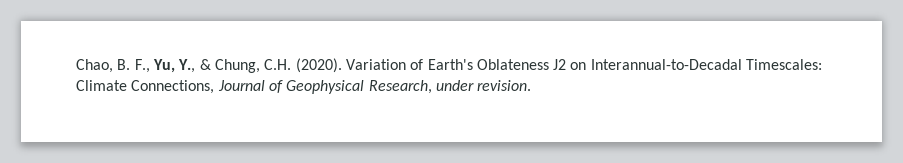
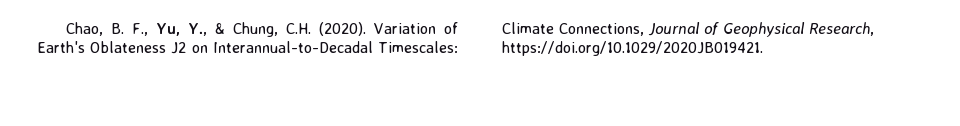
- Variation of Earth's Oblateness J2 on Interannual-to-Decadal Timescales: Climate Connections, Journal of Geophysical Research, under revision.
+ Variation of Earth's Oblateness J2 on Interannual-to-Decadal Timescales: Climate Connections, Journal of Geophysical Research, https://doi.org/10.1029/2020JB019421.

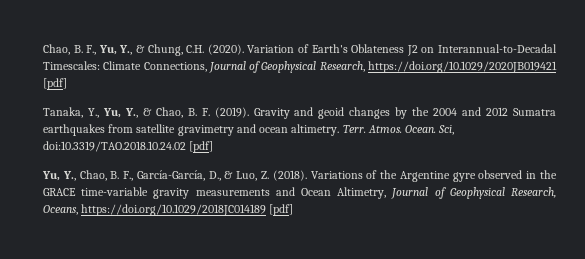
- Variation of Earth's Oblateness J2 on Interannual-to-Decadal Timescales: Climate Connections, Journal of Geophysical Research, https://doi.org/10.1029/2020JB019421.
+ Variation of Earth's Oblateness J2 on Interannual-to-Decadal Timescales: Climate Connections, Journal of Geophysical Research, https://doi.org/10.1029/2020JB019421 [pdf]
+ Tanaka, Y., Yu, Y., & Chao, B. F. (2019). Gravity and geoid changes by the 2004 and 2012 Sumatra earthquakes from satellite gravimetry and ocean altimetry. Terr. Atmos. Ocean. Sci, doi:10.3319/TAO.2018.10.24.02 [pdf]
+ Yu, Y., Chao, B. F., García-García, D., & Luo, Z. (2018). Variations of the Argentine gyre observed in the GRACE time-variable gravity measurements and Ocean Altimetry, Journal of Geophysical Research, Oceans, https://doi.org/10.1029/2018JC014189 [pdf]

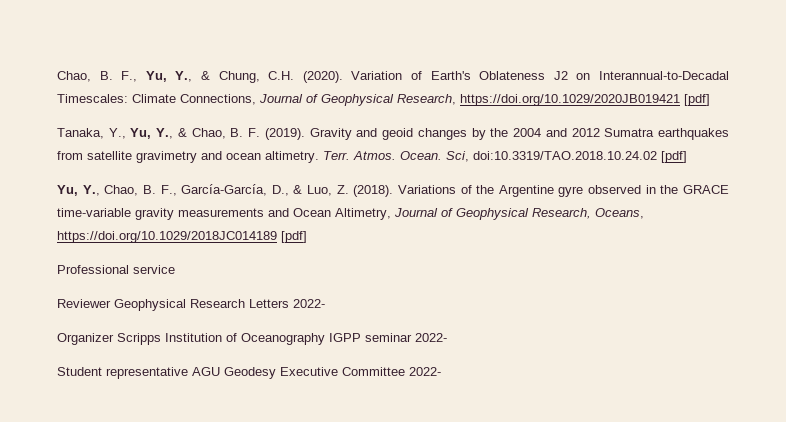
+ Professional service
+ Reviewer Geophysical Research Letters 2022-
+ Organizer Scripps Institution of Oceanography IGPP seminar 2022-
+ Student representative AGU Geodesy Executive Committee 2022-

